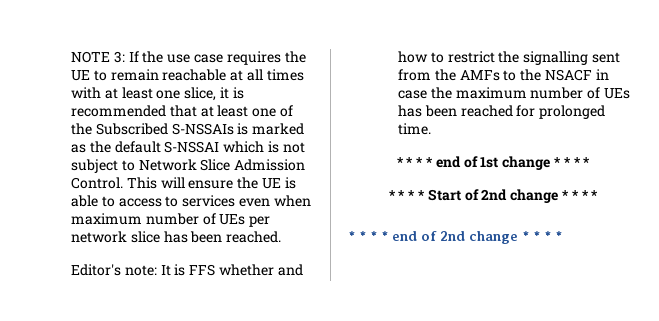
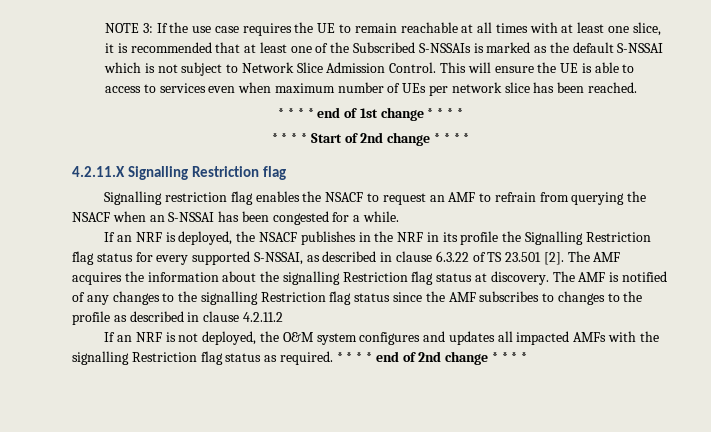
- Editor's note: It is FFS whether and how to restrict the signalling sent from the AMFs to the NSACF in case the maximum number of UEs has been reached for prolonged time.
+ 4.2.11.X Signalling Restriction flag
+ Signalling restriction flag enables the NSACF to request an AMF to refrain from querying the NSACF when an S-NSSAI has been congested for a while.
+ If an NRF is deployed, the NSACF publishes in the NRF in its profile the Signalling Restriction flag status for every supported S-NSSAI, as described in clause 6.3.22 of TS 23.501 [2]. The AMF acquires the information about the signalling Restriction flag status at discovery. The AMF is notified of any changes to the signalling Restriction flag status since the AMF subscribes to changes to the profile as described in clause 4.2.11.2
+ If an NRF is not deployed, the O&M system configures and updates all impacted AMFs with the signalling Restriction flag status as required.

